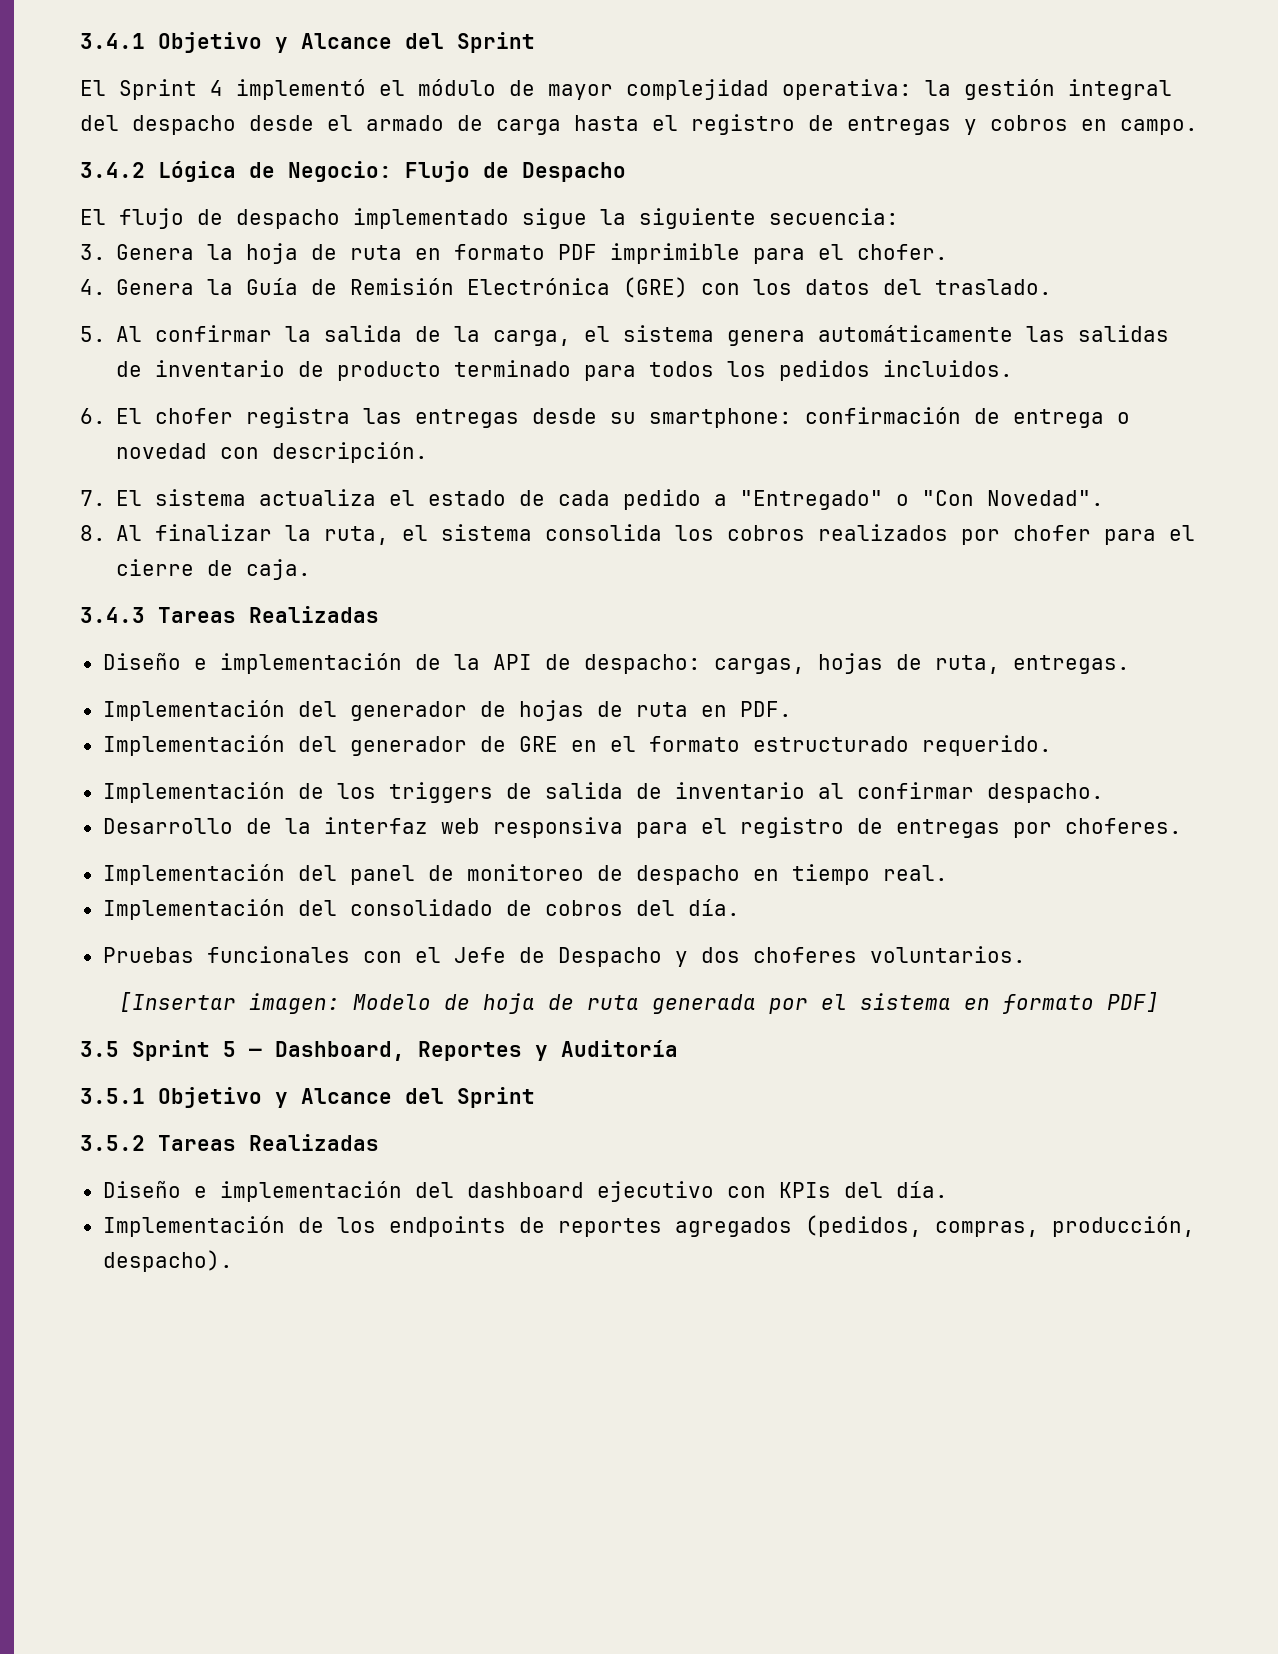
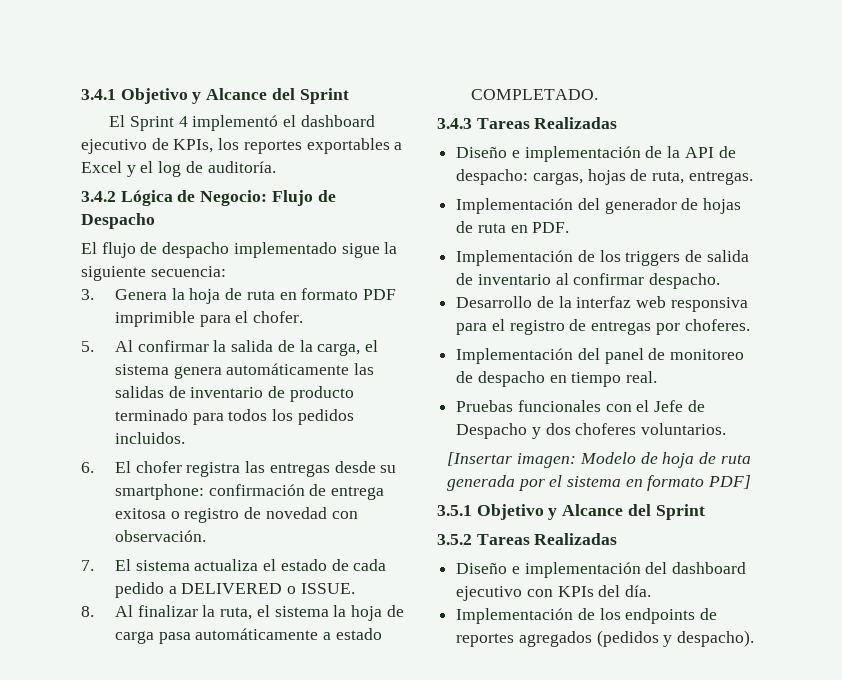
- El Sprint 4 implementó el módulo de mayor complejidad operativa: la gestión integral del despacho desde el armado de carga hasta el registro de entregas y cobros en campo.
+ El Sprint 4 implementó el dashboard ejecutivo de KPIs, los reportes exportables a Excel y el log de auditoría.
- 4. Genera la Guía de Remisión Electrónica (GRE) con los datos del traslado.
- 6. El chofer registra las entregas desde su smartphone: confirmación de entrega o novedad con descripción.
+ 6. El chofer registra las entregas desde su smartphone: confirmación de entrega exitosa o registro de novedad con observación.
- 7. El sistema actualiza el estado de cada pedido a "Entregado" o "Con Novedad".
+ 7. El sistema actualiza el estado de cada pedido a DELIVERED o ISSUE.
- 8. Al finalizar la ruta, el sistema consolida los cobros realizados por chofer para el cierre de caja.
+ 8. Al finalizar la ruta, el sistema la hoja de carga pasa automáticamente a estado COMPLETADO.
- Implementación del generador de GRE en el formato estructurado requerido.
- Implementación del consolidado de cobros del día.
- 3.5 Sprint 5 — Dashboard, Reportes y Auditoría
- Implementación de los endpoints de reportes agregados (pedidos, compras, producción, despacho).
+ Implementación de los endpoints de reportes agregados (pedidos y despacho).

